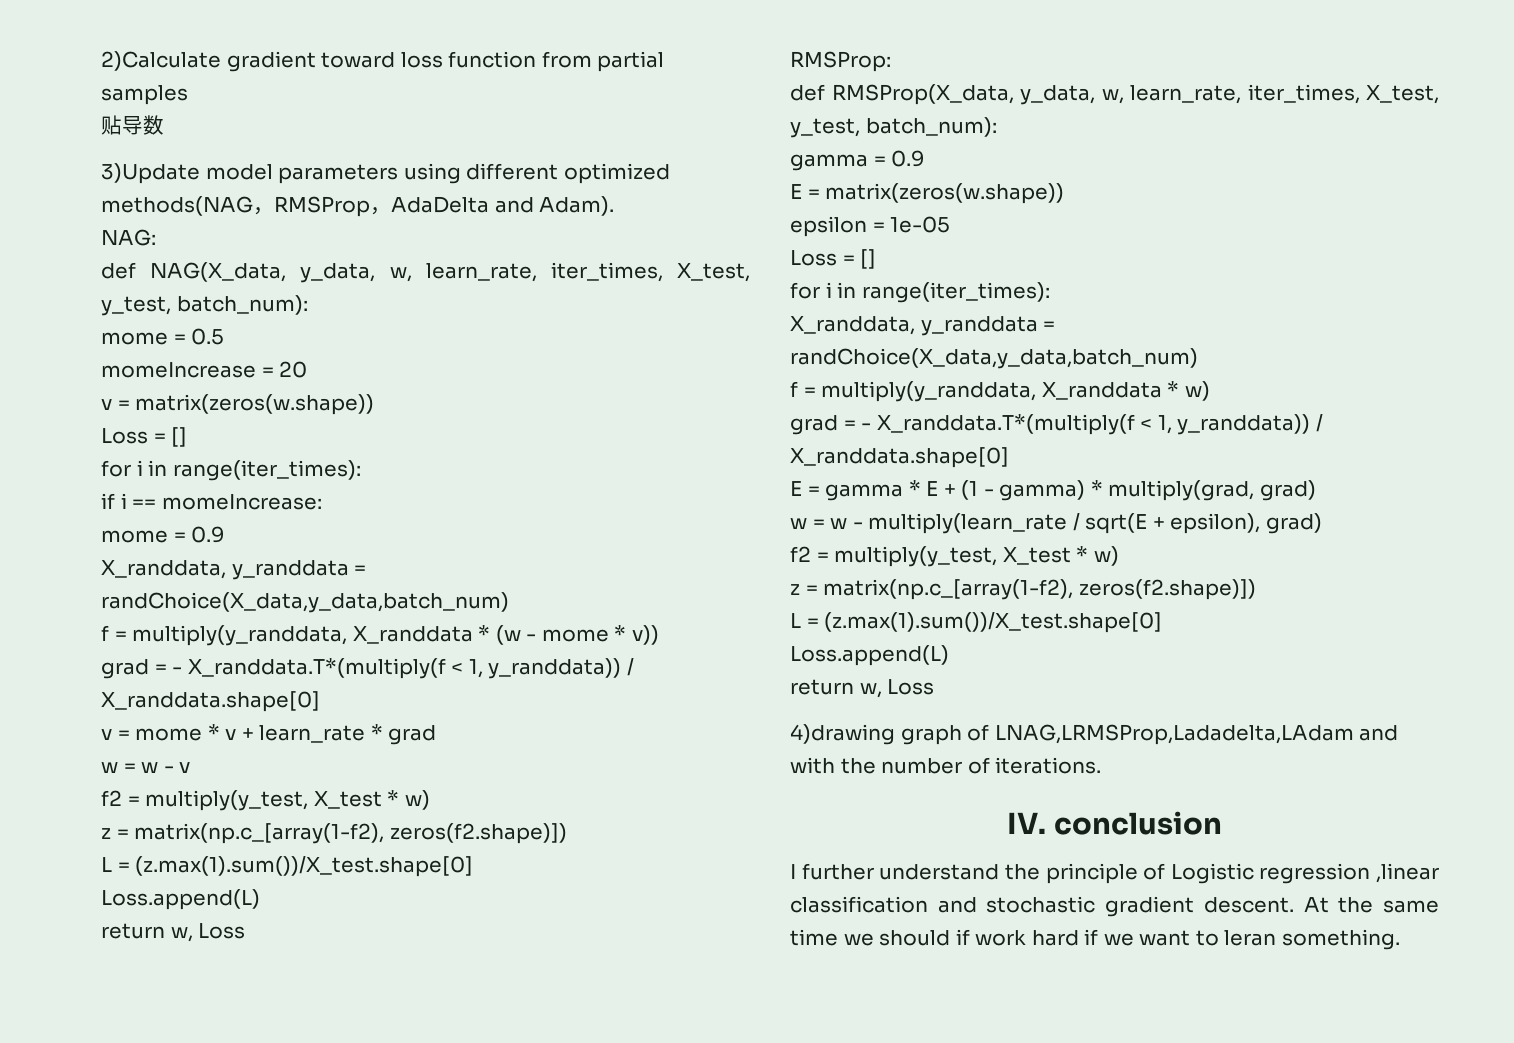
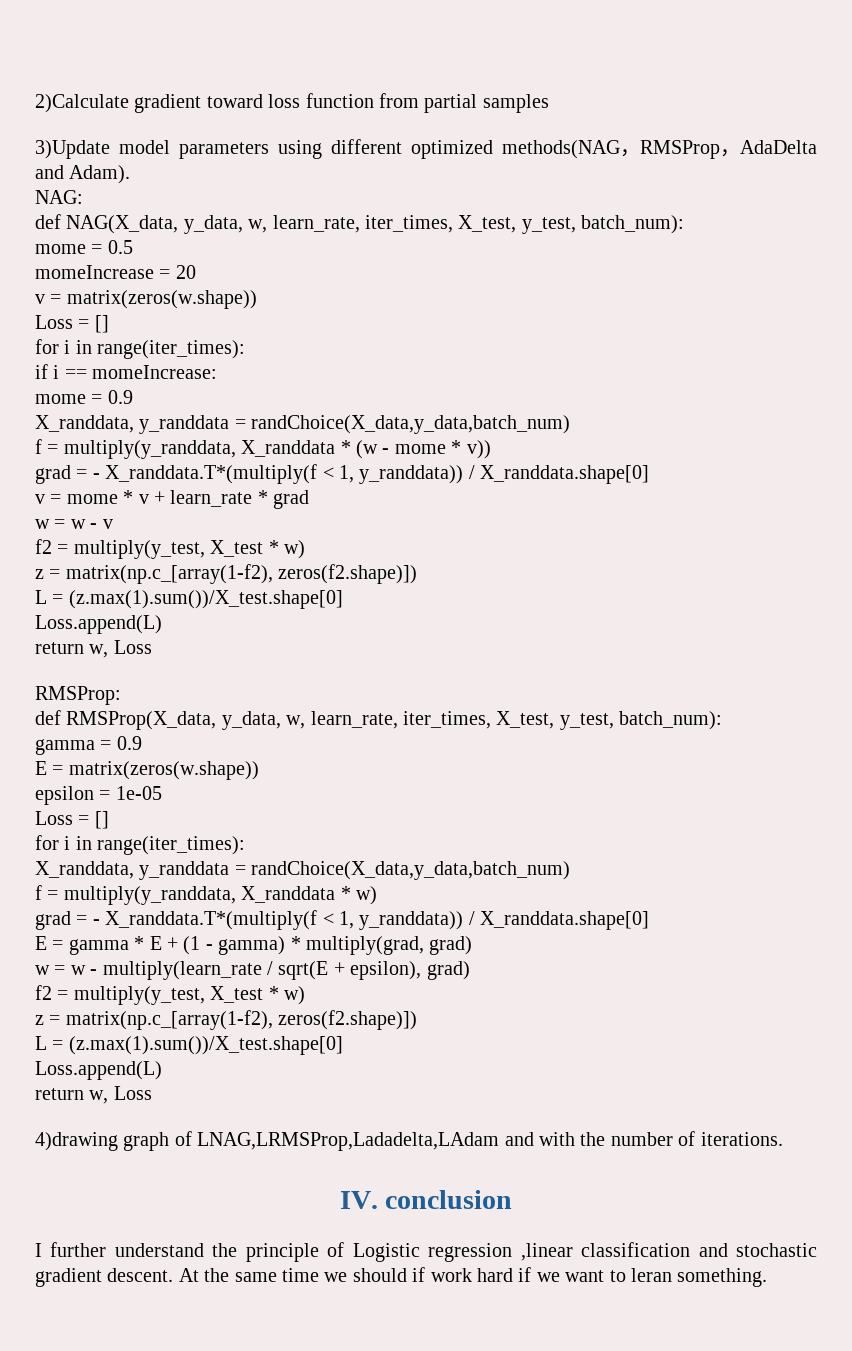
- 贴导数

